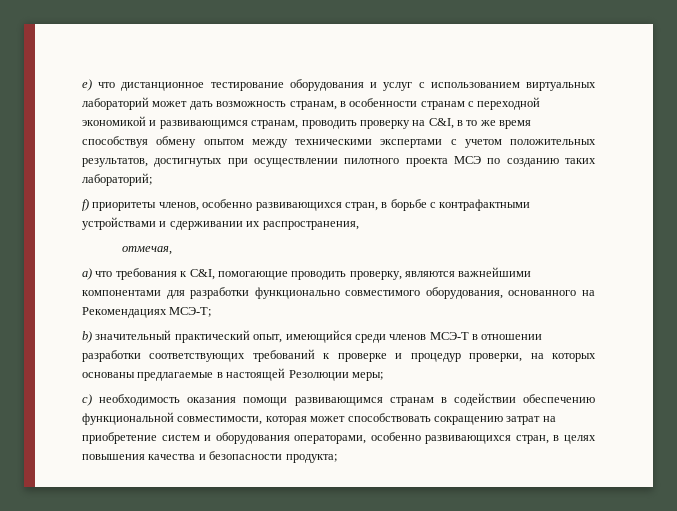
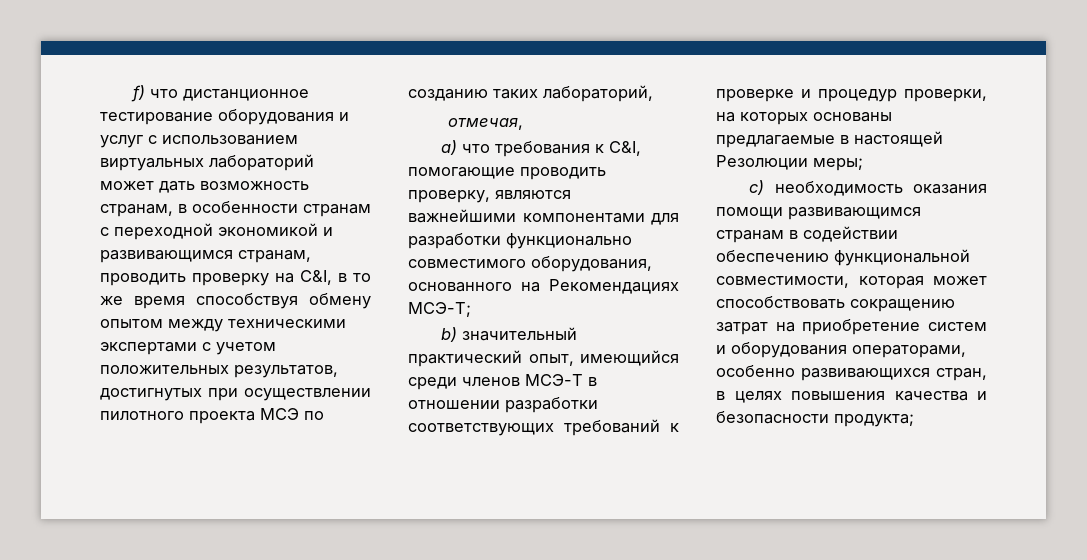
- e) что дистанционное тестирование оборудования и услуг с использованием виртуальных лабораторий может дать возможность странам, в особенности странам с переходной экономикой и развивающимся странам, проводить проверку на C&I, в то же время способствуя обмену опытом между техническими экспертами с учетом положительных результатов, достигнутых при осуществлении пилотного проекта МСЭ по созданию таких лабораторий;
- f) приоритеты членов, особенно развивающихся стран, в борьбе с контрафактными устройствами и сдерживании их распространения,
+ f) что дистанционное тестирование оборудования и услуг с использованием виртуальных лабораторий может дать возможность странам, в особенности странам с переходной экономикой и развивающимся странам, проводить проверку на C&I, в то же время способствуя обмену опытом между техническими экспертами с учетом положительных результатов, достигнутых при осуществлении пилотного проекта МСЭ по созданию таких лабораторий,

